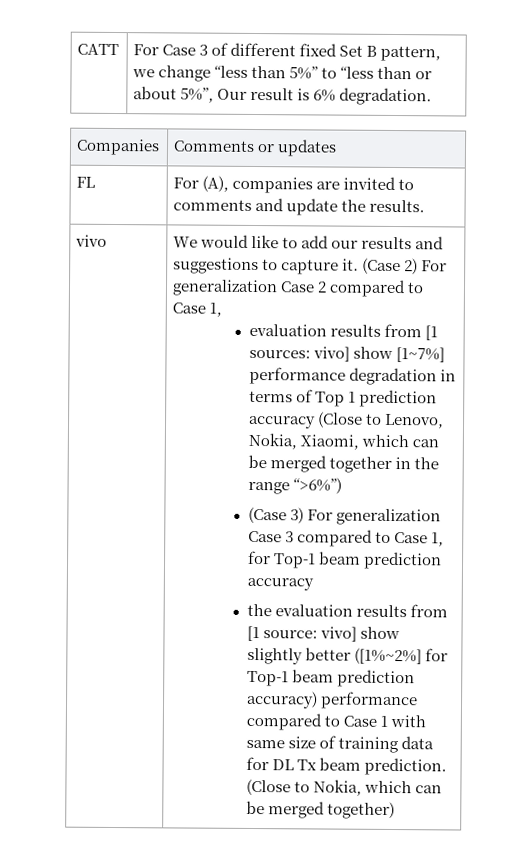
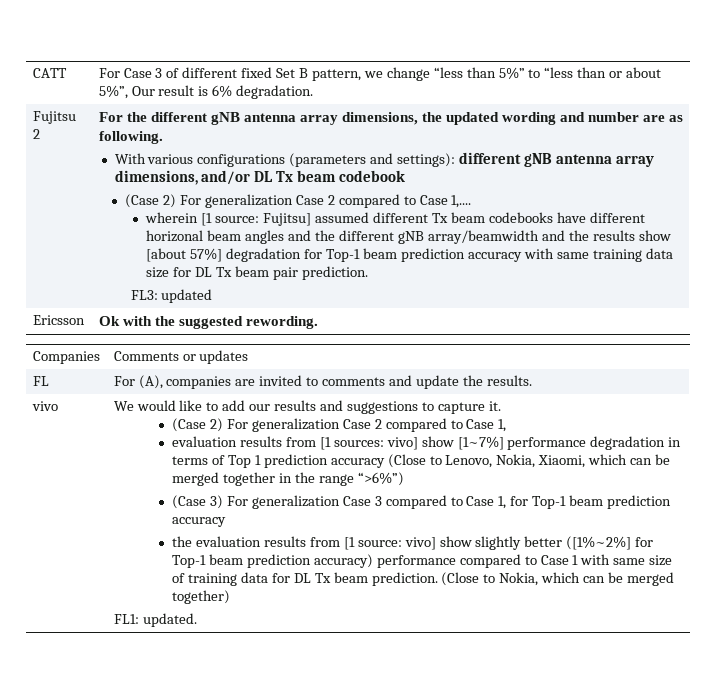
+ Fujitsu 2 | For the different gNB antenna array dimensions, the updated wording and number are as following.
+ With various configurations (parameters and settings): different gNB antenna array dimensions, and/or DL Tx beam codebook
+ (Case 2) For generalization Case 2 compared to Case 1,....
+ wherein [1 source: Fujitsu] assumed different Tx beam codebooks have different horizonal beam angles and the different gNB array/beamwidth and the results show [about 57%] degradation for Top-1 beam prediction accuracy with same training data size for DL Tx beam pair prediction.
+ FL3: updated
+ Ericsson | Ok with the suggested rewording.
- We would like to add our results and suggestions to capture it. (Case 2) For generalization Case 2 compared to Case 1,
+ We would like to add our results and suggestions to capture it.
+ (Case 2) For generalization Case 2 compared to Case 1,
+ FL1: updated.

